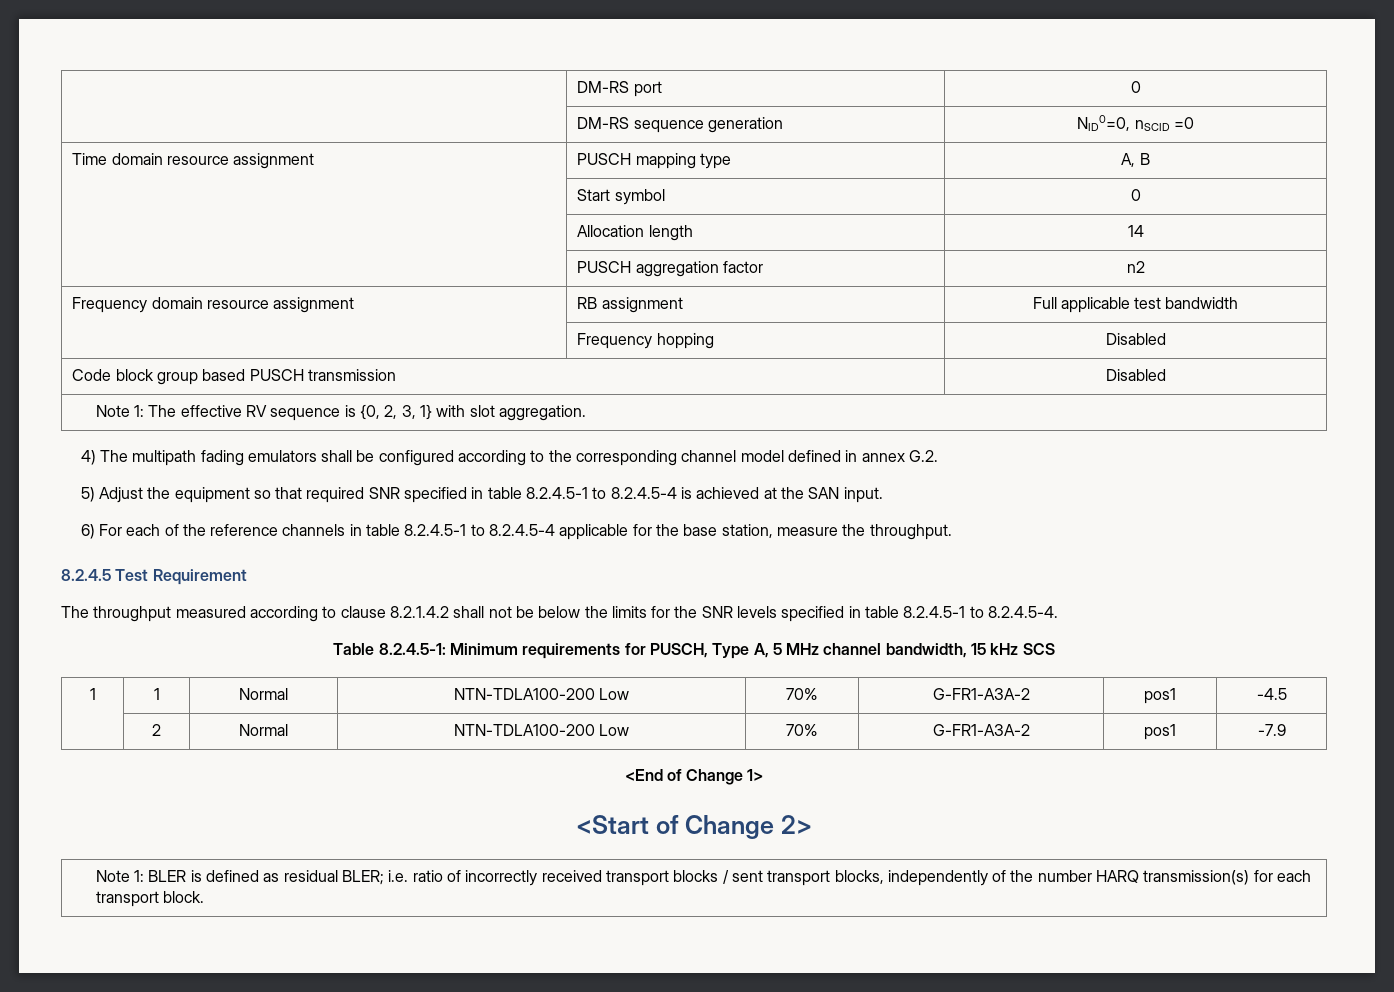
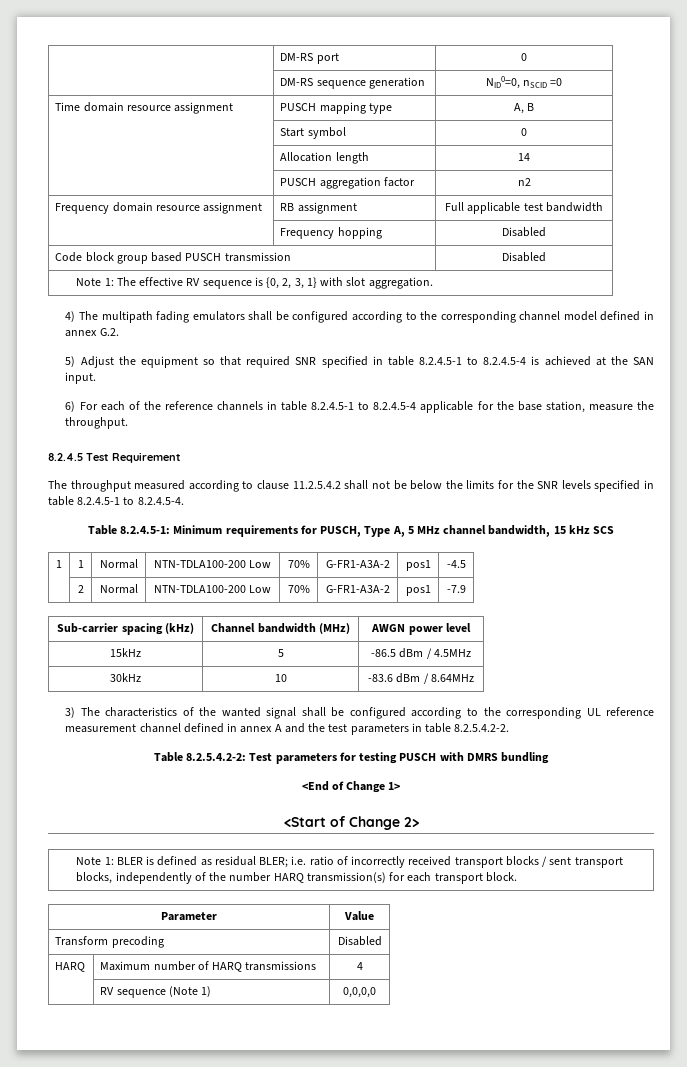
- The throughput measured according to clause 8.2.1.4.2 shall not be below the limits for the SNR levels specified in table 8.2.4.5-1 to 8.2.4.5-4.
+ The throughput measured according to clause 11.2.5.4.2 shall not be below the limits for the SNR levels specified in table 8.2.4.5-1 to 8.2.4.5-4.
+ Sub-carrier spacing (kHz) | Channel bandwidth (MHz) | AWGN power level
+ 15kHz | 5 | -86.5 dBm / 4.5MHz
+ 30kHz | 10 | -83.6 dBm / 8.64MHz
+ 3) The characteristics of the wanted signal shall be configured according to the corresponding UL reference measurement channel defined in annex A and the test parameters in table 8.2.5.4.2-2.
+ Table 8.2.5.4.2-2: Test parameters for testing PUSCH with DMRS bundling
+ Parameter | Value
+ Transform precoding | Disabled
+ HARQ | Maximum number of HARQ transmissions | 4
+ | RV sequence (Note 1) | 0,0,0,0

